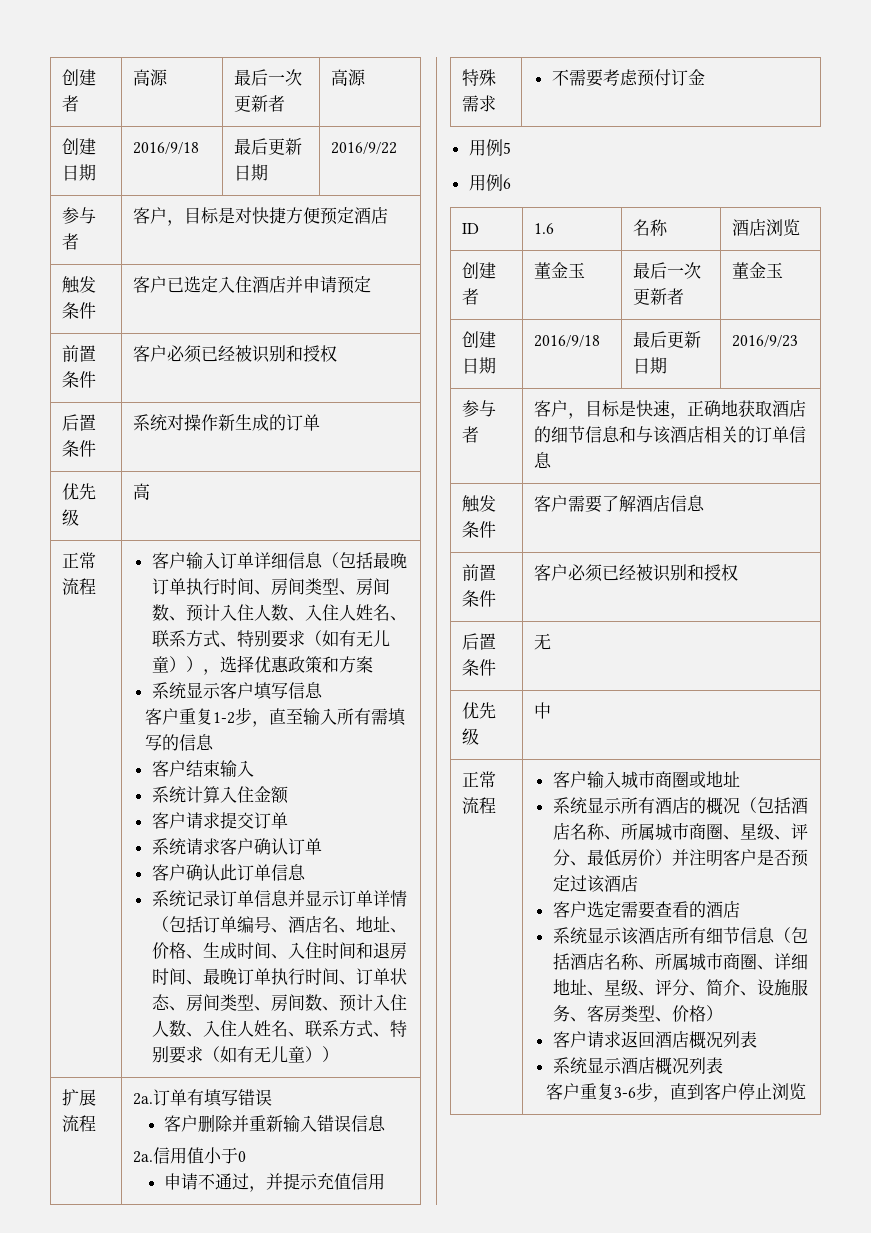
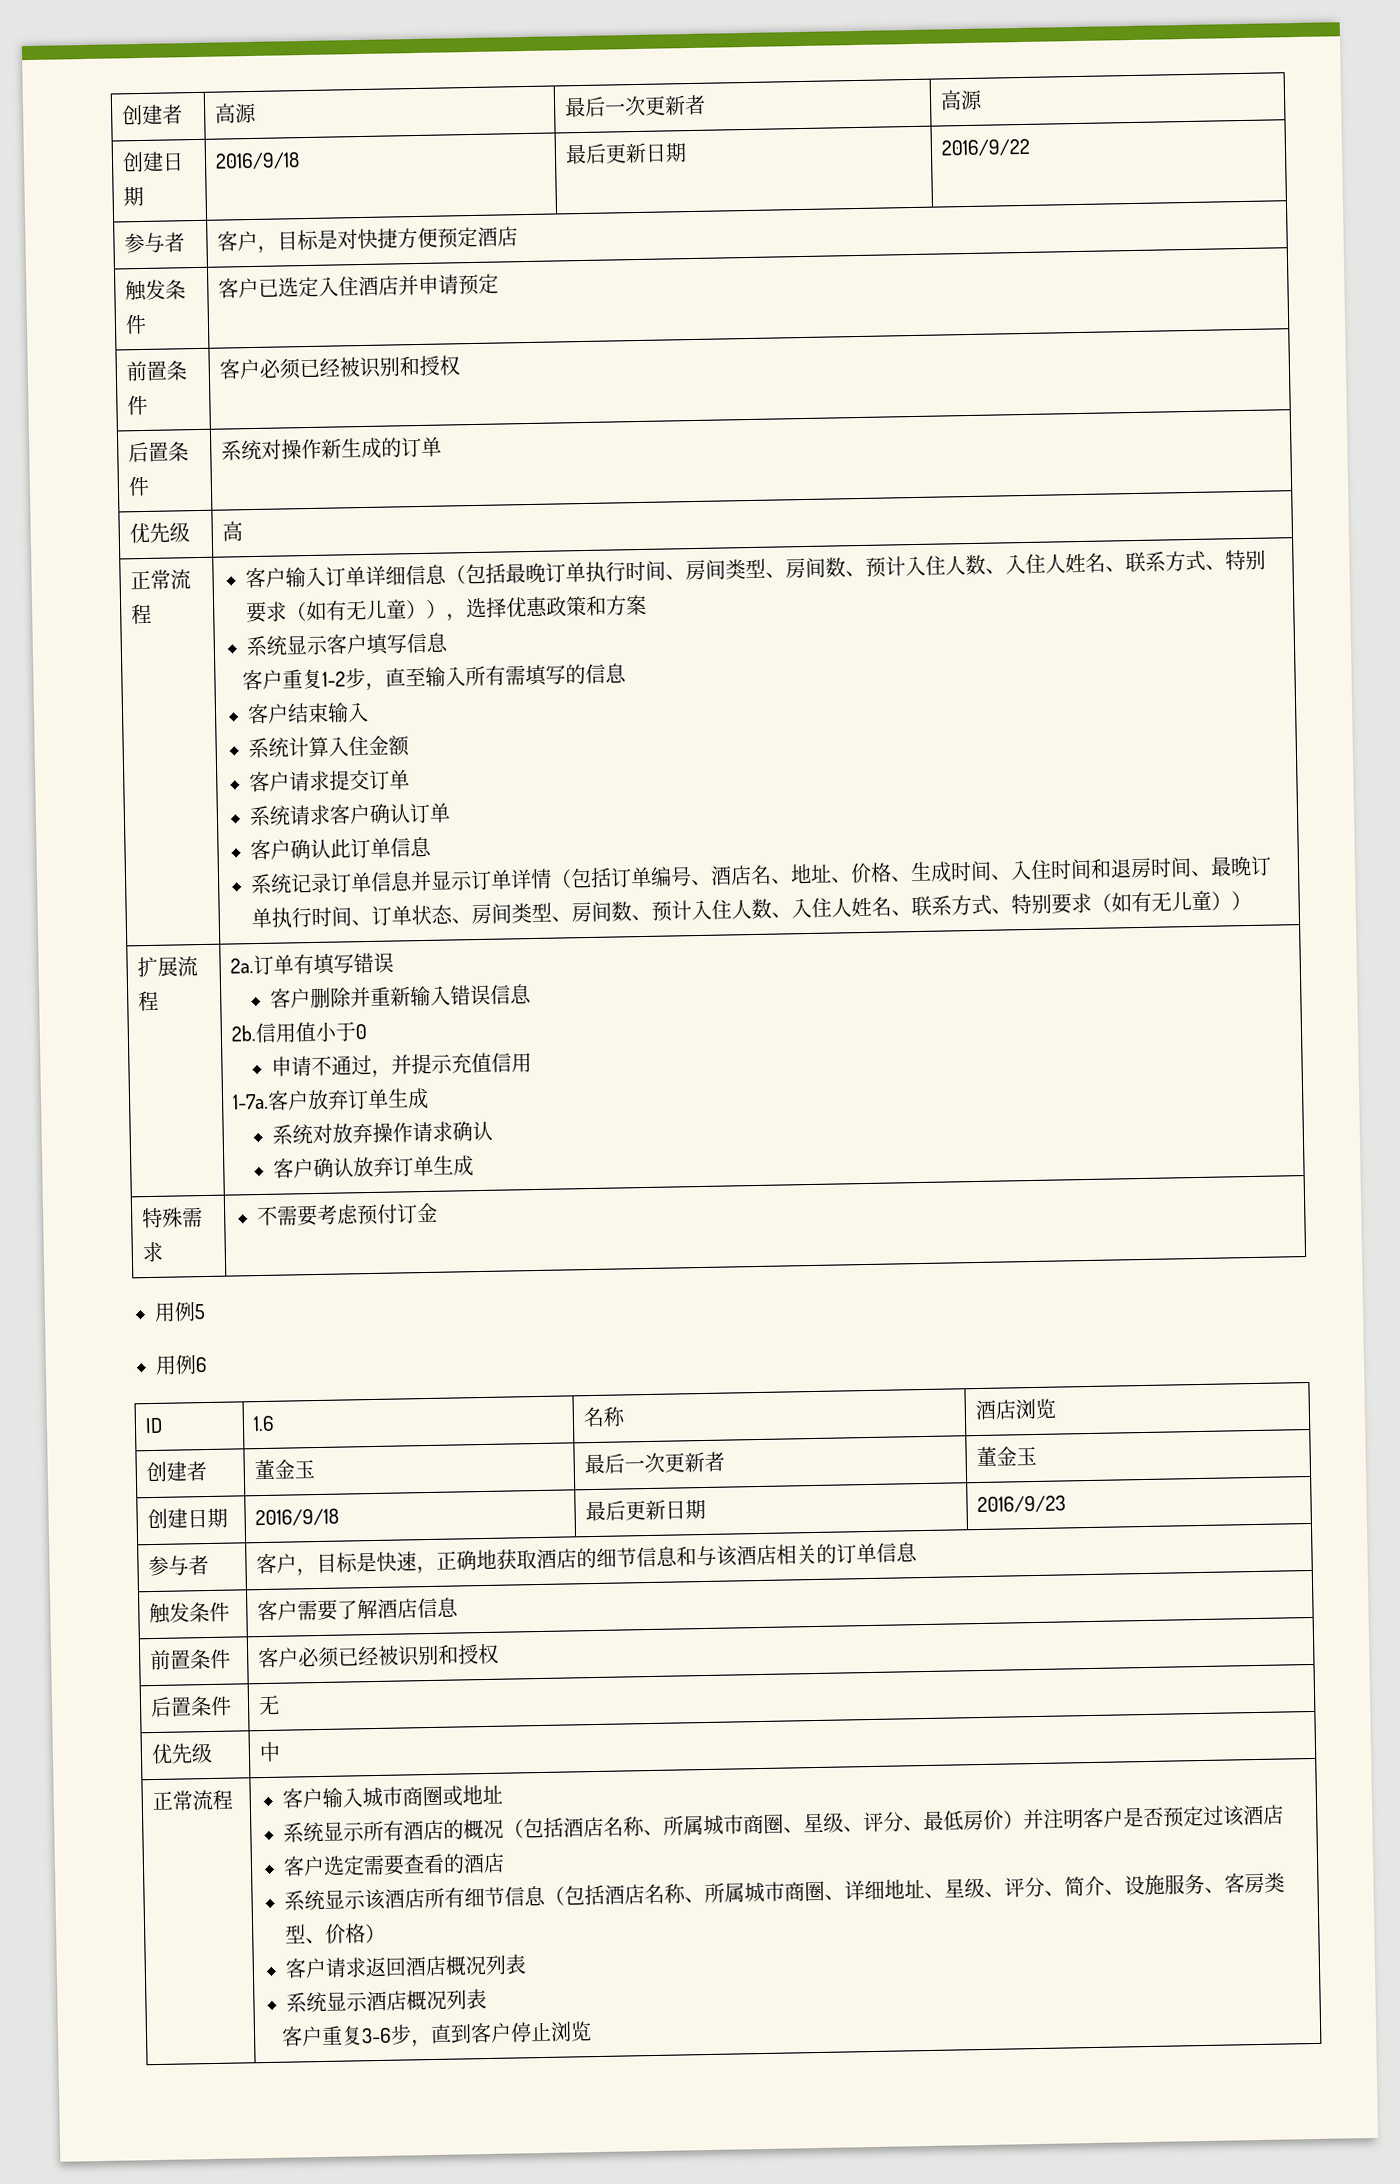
  扩展流程 | 2a.订单有填写错误
  客户删除并重新输入错误信息
- 2a.信用值小于0
+ 2b.信用值小于0
  申请不通过，并提示充值信用
+ 1-7a.客户放弃订单生成
+ 系统对放弃操作请求确认
+ 客户确认放弃订单生成

